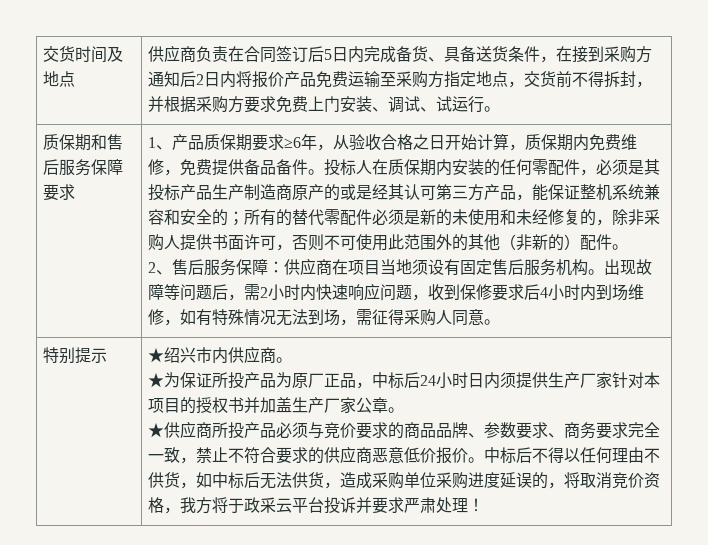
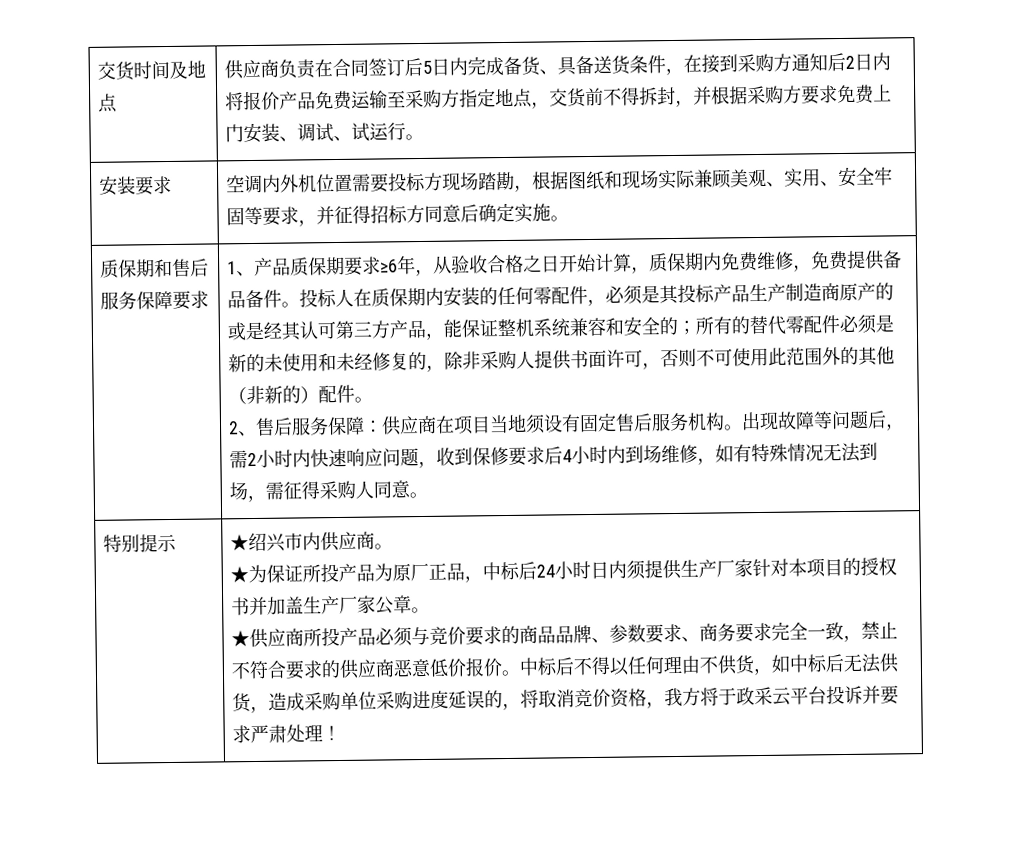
+ 安装要求 | 空调内外机位置需要投标方现场踏勘，根据图纸和现场实际兼顾美观、实用、安全牢固等要求，并征得招标方同意后确定实施。

